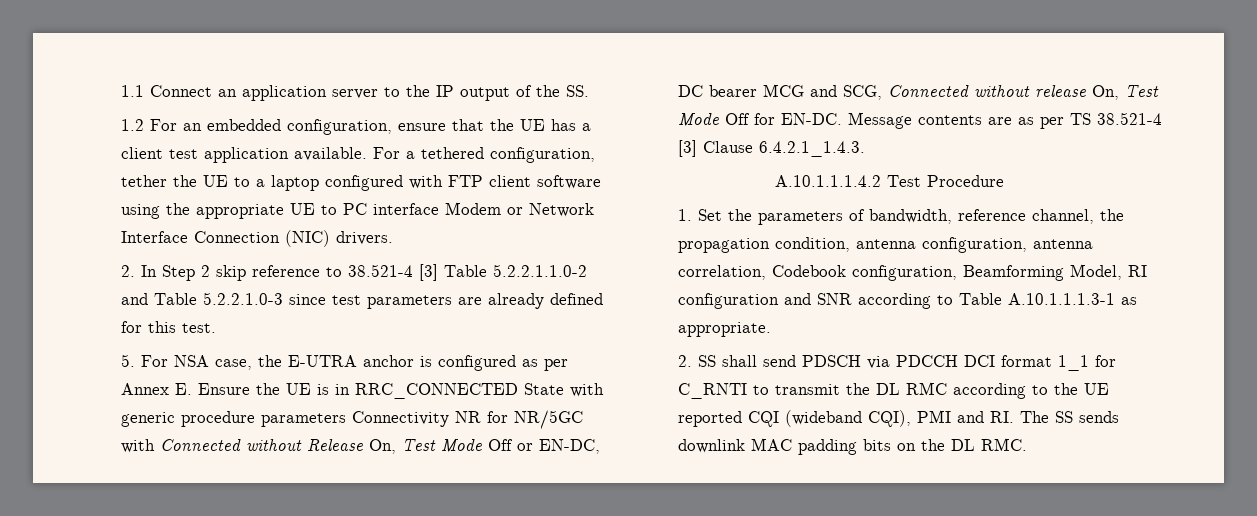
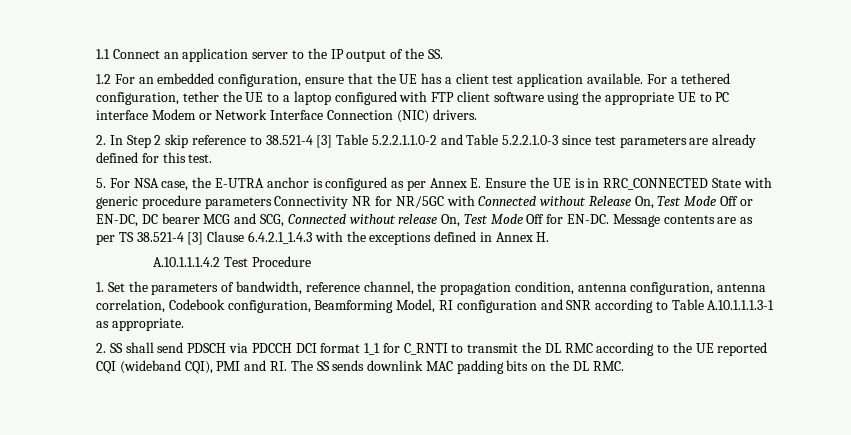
- Message contents are as per TS 38.521-4 [3] Clause 6.4.2.1_1.4.3.
+ Message contents are as per TS 38.521-4 [3] Clause 6.4.2.1_1.4.3 with the exceptions defined in Annex H.

